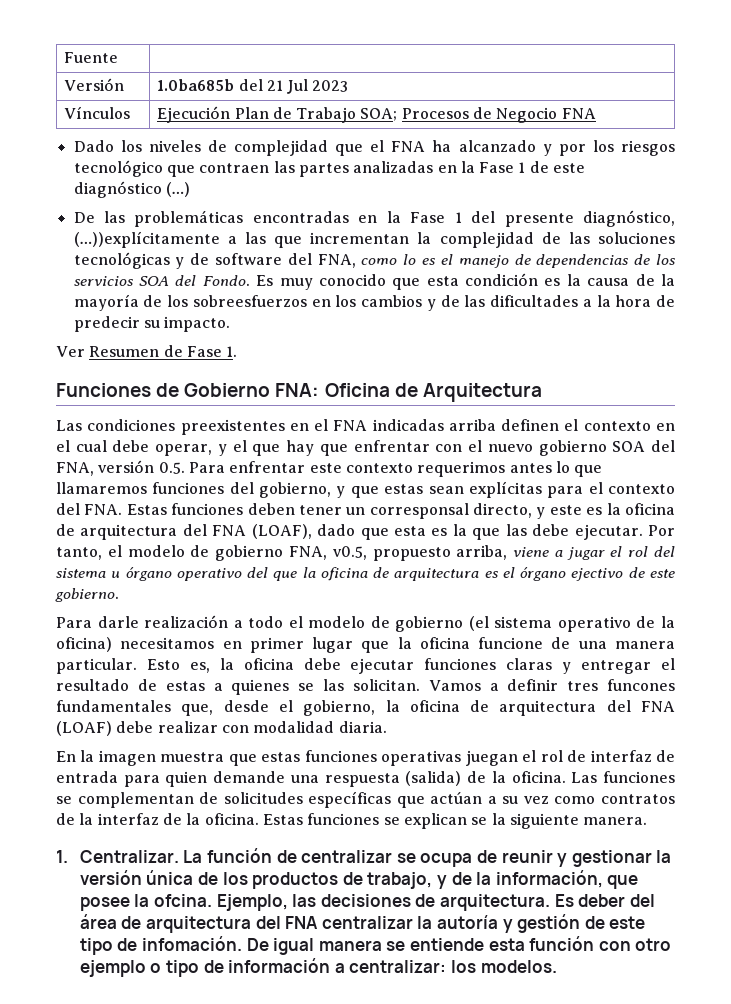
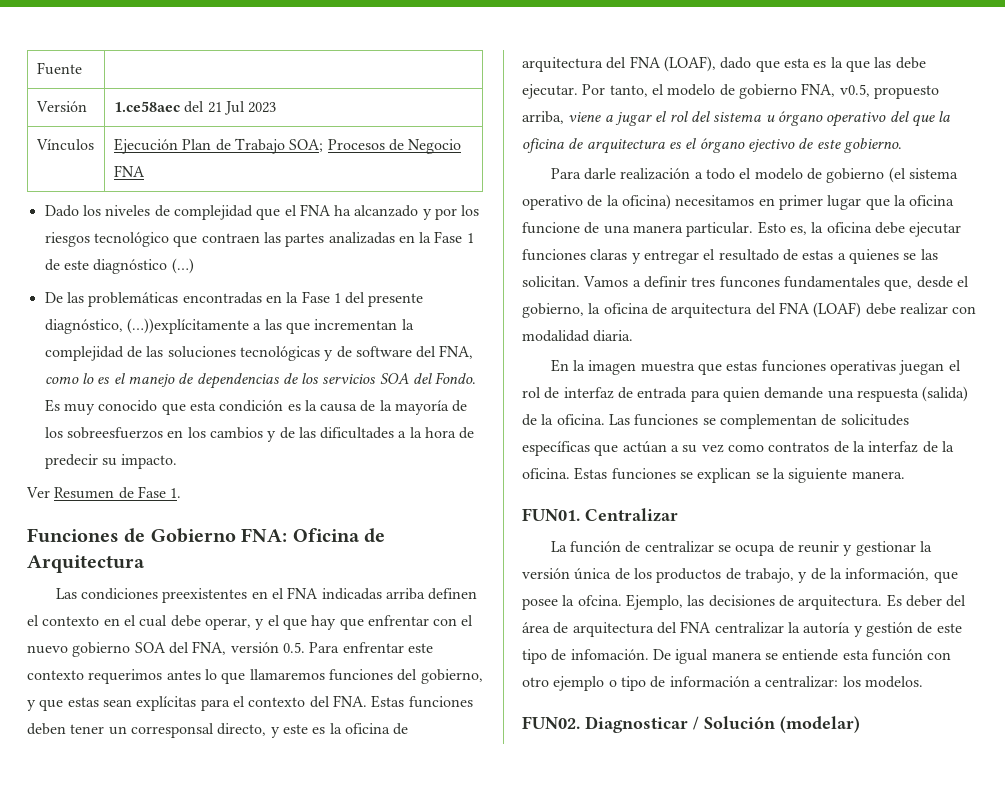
- Versión | 1.0ba685b del 21 Jul 2023
+ Versión | 1.ce58aec del 21 Jul 2023
- 1. Centralizar. La función de centralizar se ocupa de reunir y gestionar la versión única de los productos de trabajo, y de la información, que posee la ofcina.
+ FUN01. Centralizar
+ La función de centralizar se ocupa de reunir y gestionar la versión única de los productos de trabajo, y de la información, que posee la ofcina.
+ FUN02. Diagnosticar / Solución (modelar)

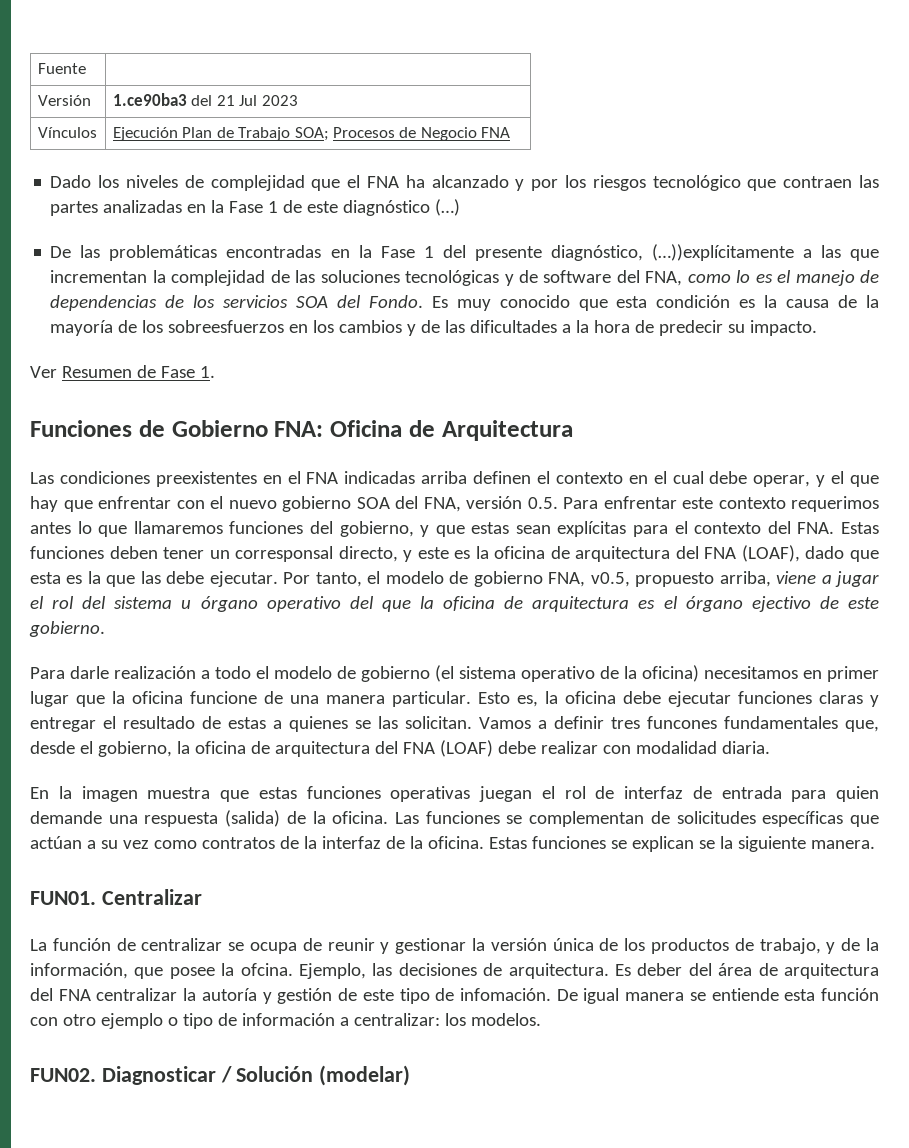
- Versión | 1.ce58aec del 21 Jul 2023
+ Versión | 1.ce90ba3 del 21 Jul 2023

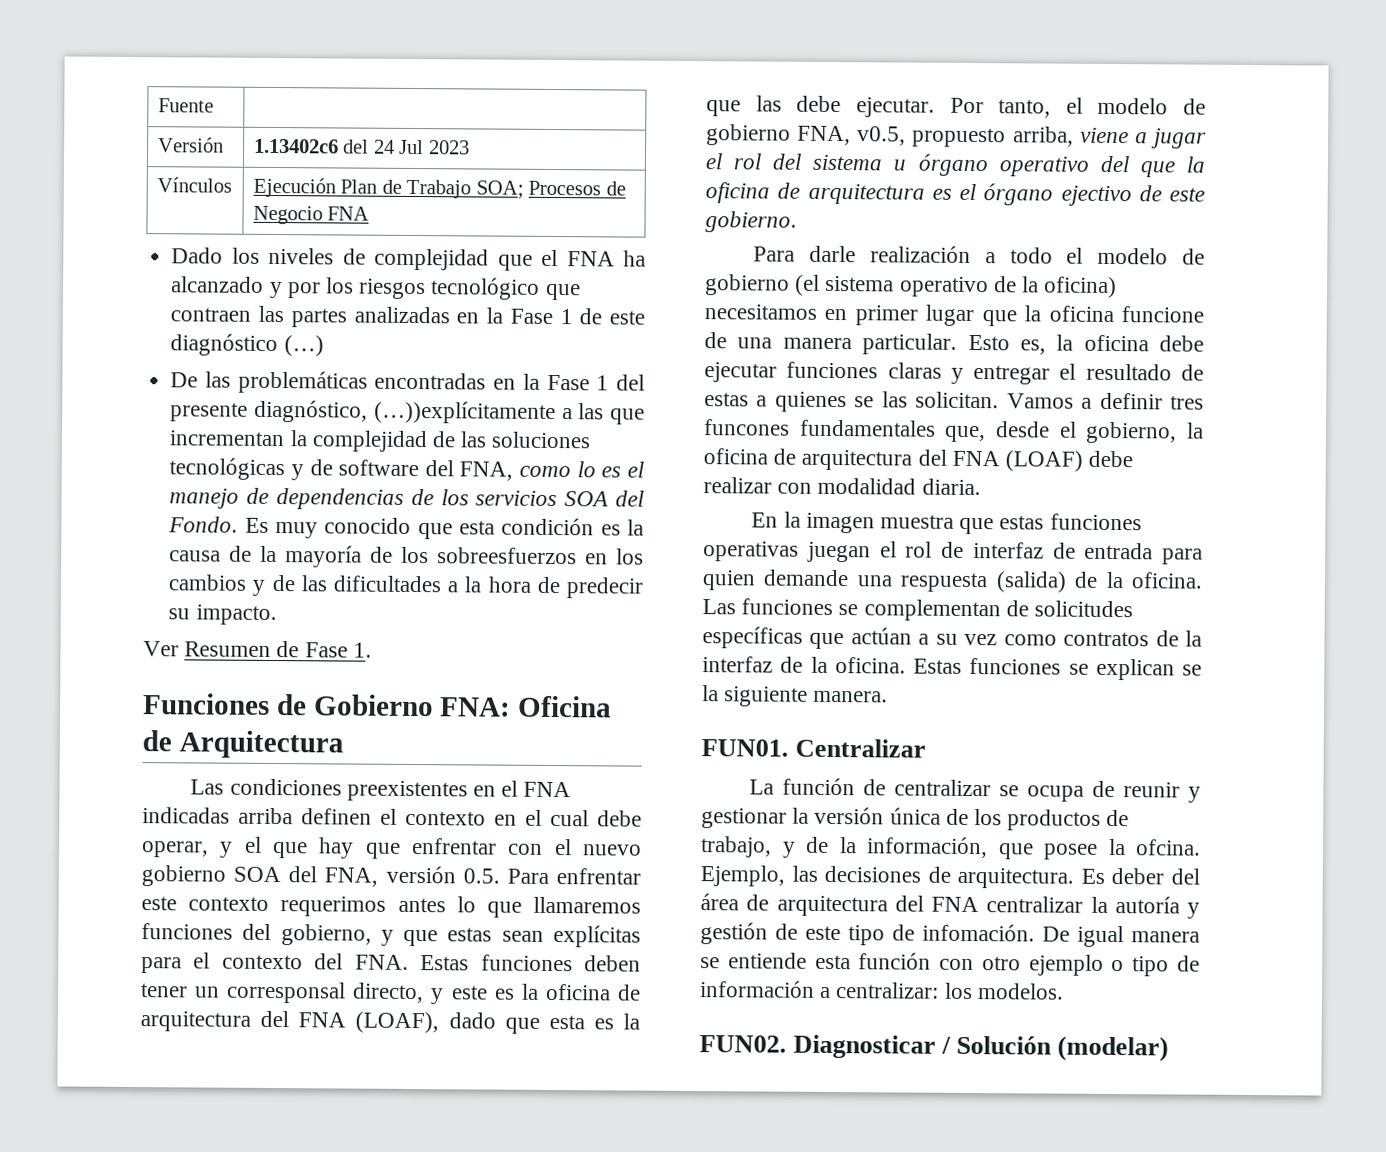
- Versión | 1.ce90ba3 del 21 Jul 2023
+ Versión | 1.13402c6 del 24 Jul 2023

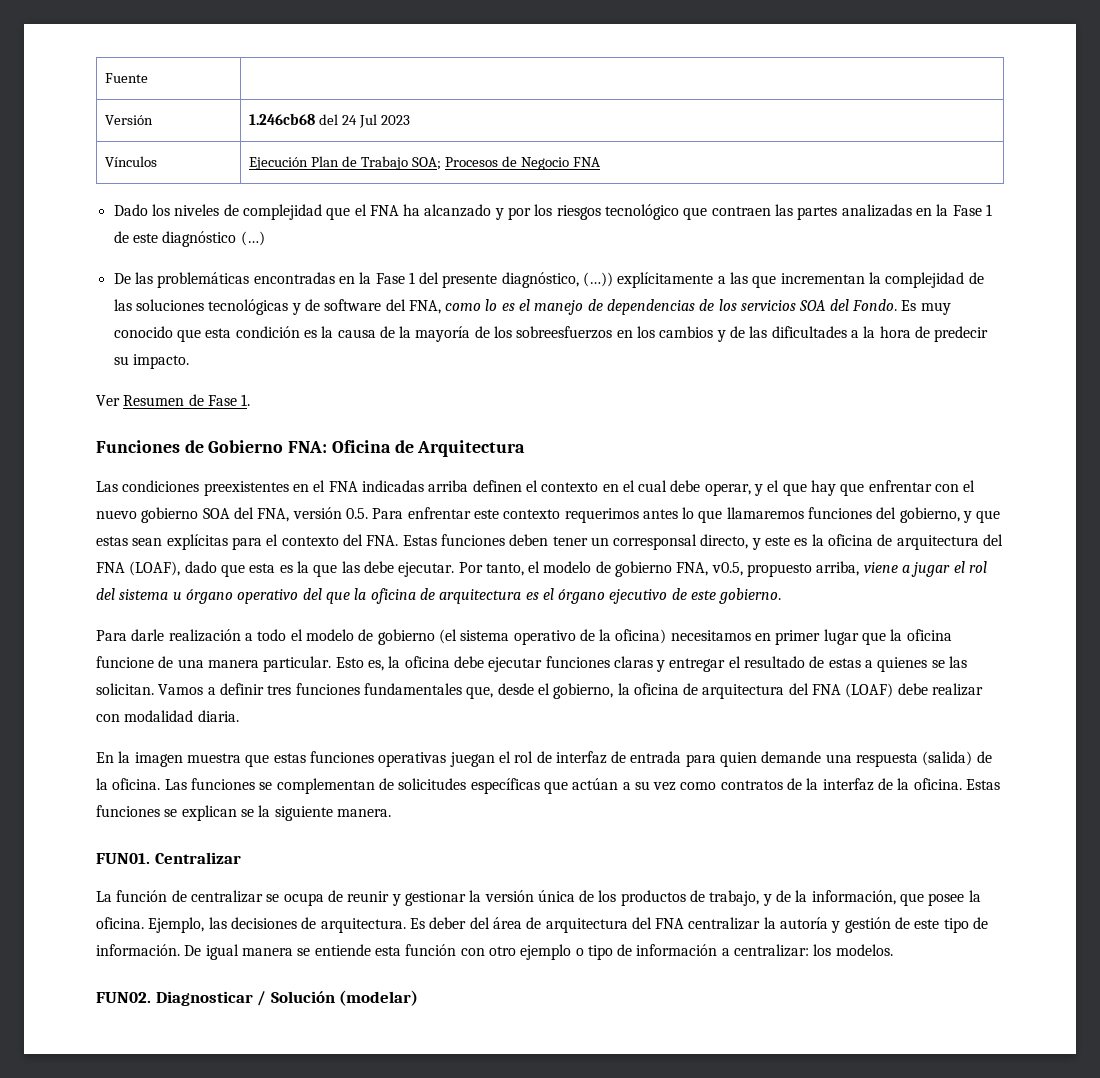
- Versión | 1.13402c6 del 24 Jul 2023
+ Versión | 1.246cb68 del 24 Jul 2023
- De las problemáticas encontradas en la Fase 1 del presente diagnóstico, (…))explícitamente a las que incrementan la complejidad de las soluciones tecnológicas y de software del FNA, como lo es el manejo de dependencias de los servicios SOA del Fondo.
+ De las problemáticas encontradas en la Fase 1 del presente diagnóstico, (…)) explícitamente a las que incrementan la complejidad de las soluciones tecnológicas y de software del FNA, como lo es el manejo de dependencias de los servicios SOA del Fondo.
- Por tanto, el modelo de gobierno FNA, v0.5, propuesto arriba, viene a jugar el rol del sistema u órgano operativo del que la oficina de arquitectura es el órgano ejectivo de este gobierno.
+ Por tanto, el modelo de gobierno FNA, v0.5, propuesto arriba, viene a jugar el rol del sistema u órgano operativo del que la oficina de arquitectura es el órgano ejecutivo de este gobierno.
- Vamos a definir tres funcones fundamentales que, desde el gobierno, la oficina de arquitectura del FNA (LOAF) debe realizar con modalidad diaria.
+ Vamos a definir tres funciones fundamentales que, desde el gobierno, la oficina de arquitectura del FNA (LOAF) debe realizar con modalidad diaria.
- La función de centralizar se ocupa de reunir y gestionar la versión única de los productos de trabajo, y de la información, que posee la ofcina.
+ La función de centralizar se ocupa de reunir y gestionar la versión única de los productos de trabajo, y de la información, que posee la oficina.
- Es deber del área de arquitectura del FNA centralizar la autoría y gestión de este tipo de infomación.
+ Es deber del área de arquitectura del FNA centralizar la autoría y gestión de este tipo de información.

